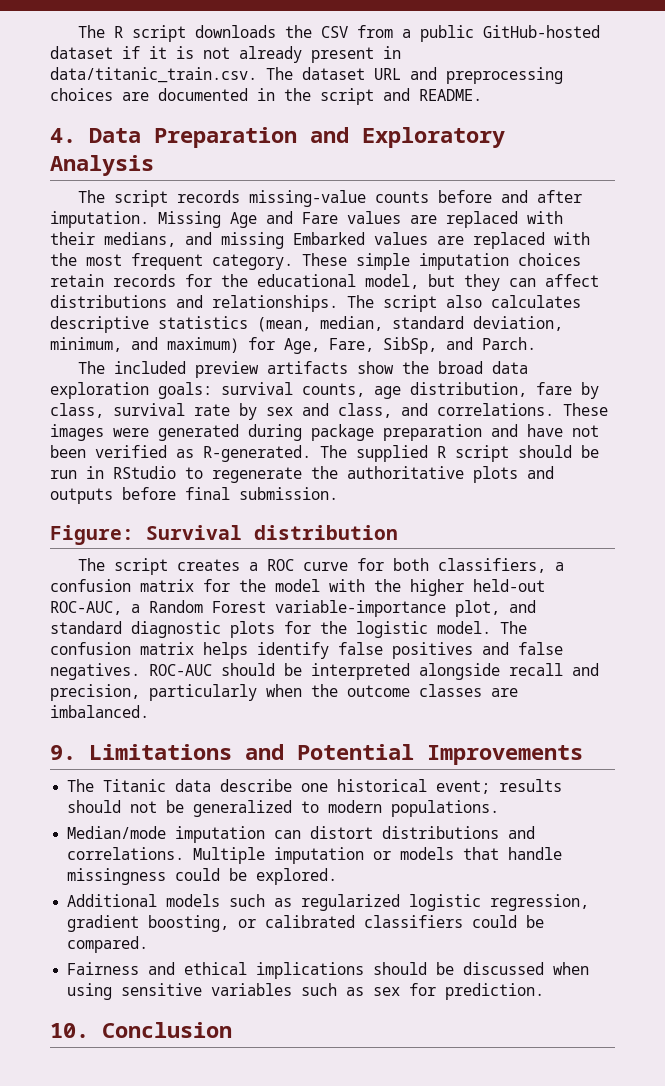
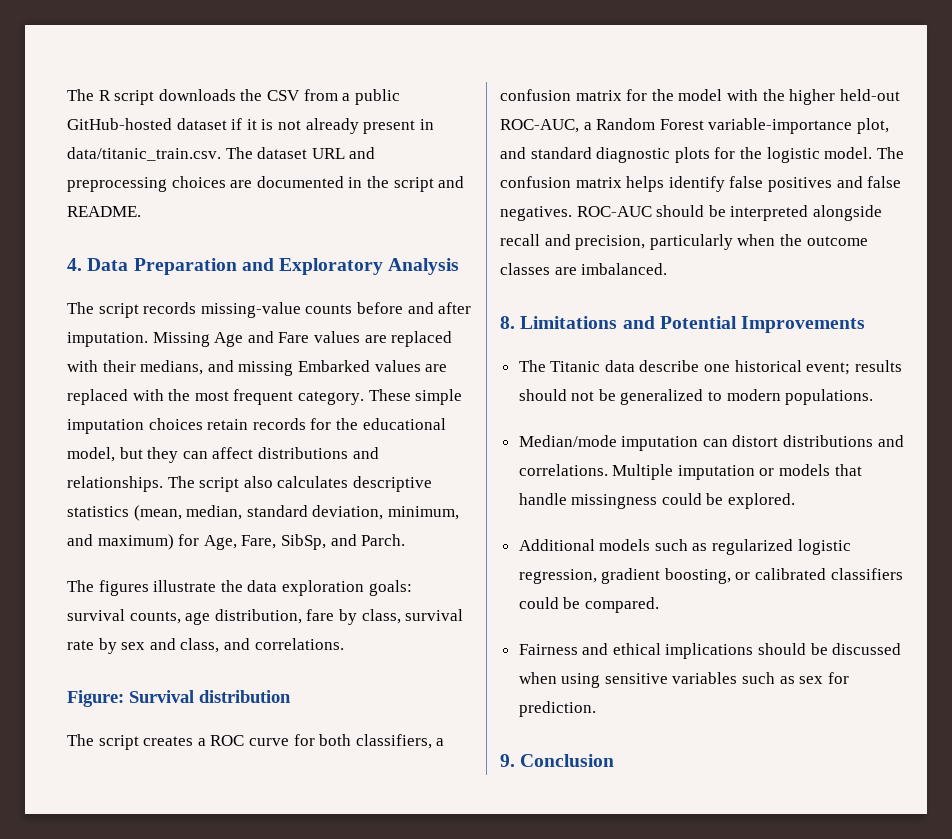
- The included preview artifacts show the broad data exploration goals: survival counts, age distribution, fare by class, survival rate by sex and class, and correlations. These images were generated during package preparation and have not been verified as R-generated. The supplied R script should be run in RStudio to regenerate the authoritative plots and outputs before final submission.
+ The figures illustrate the data exploration goals: survival counts, age distribution, fare by class, survival rate by sex and class, and correlations.
- 9. Limitations and Potential Improvements
+ 8. Limitations and Potential Improvements
- 10. Conclusion
+ 9. Conclusion

